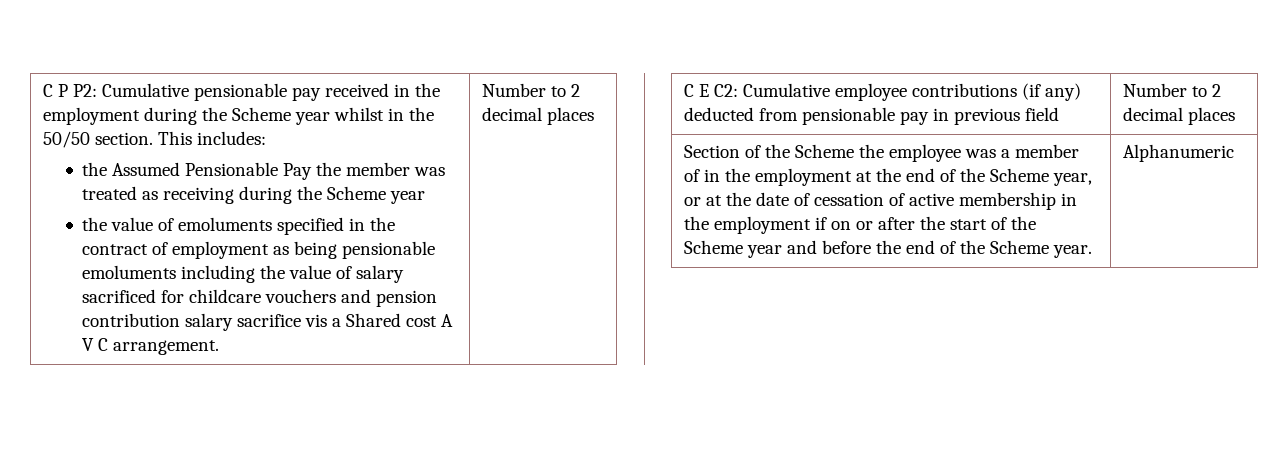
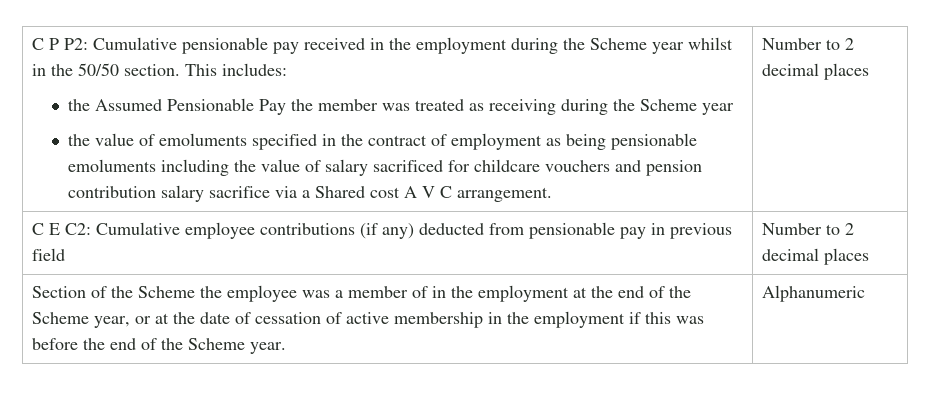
- the value of emoluments specified in the contract of employment as being pensionable emoluments including the value of salary sacrificed for childcare vouchers and pension contribution salary sacrifice vis a Shared cost A V C arrangement.
+ the value of emoluments specified in the contract of employment as being pensionable emoluments including the value of salary sacrificed for childcare vouchers and pension contribution salary sacrifice via a Shared cost A V C arrangement.
- Section of the Scheme the employee was a member of in the employment at the end of the Scheme year, or at the date of cessation of active membership in the employment if on or after the start of the Scheme year and before the end of the Scheme year.
+ Section of the Scheme the employee was a member of in the employment at the end of the Scheme year, or at the date of cessation of active membership in the employment if this was before the end of the Scheme year.

